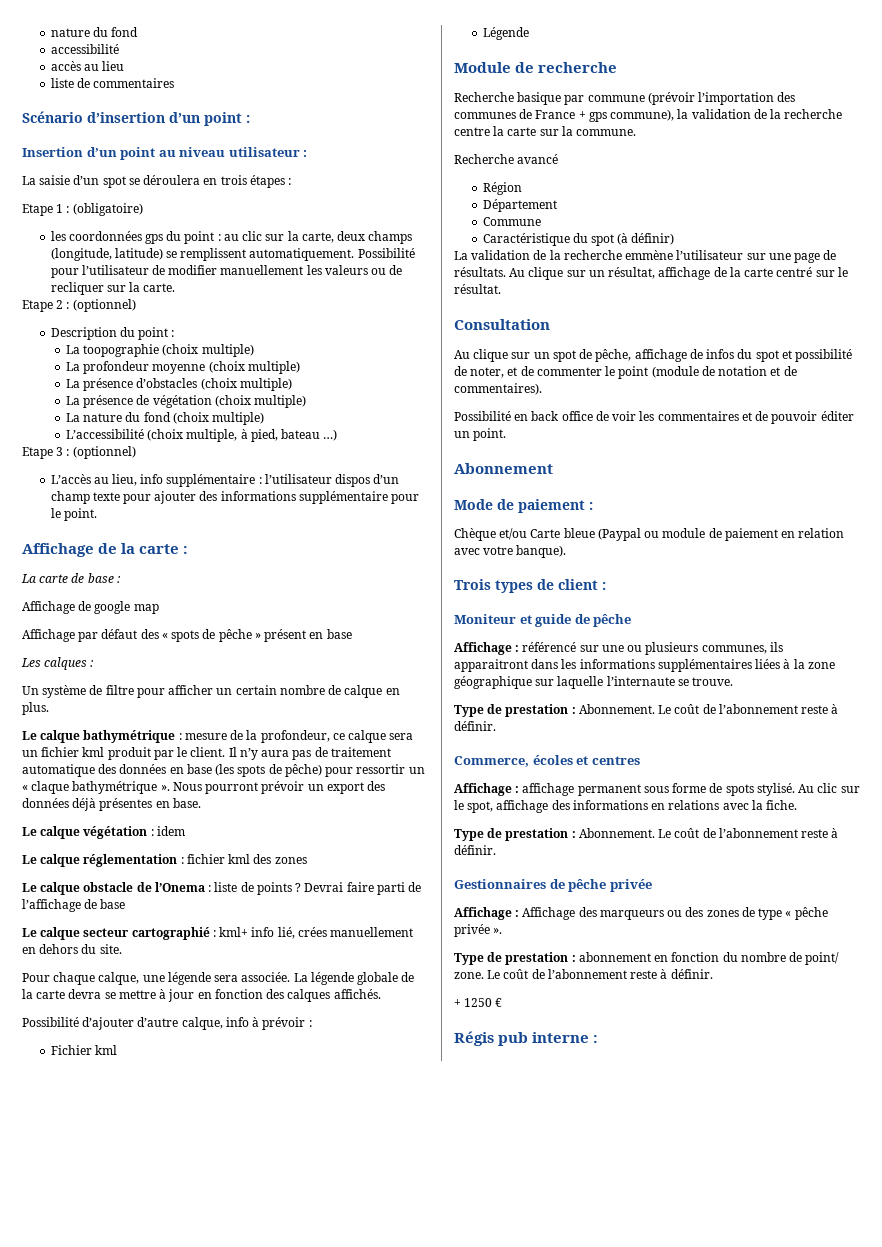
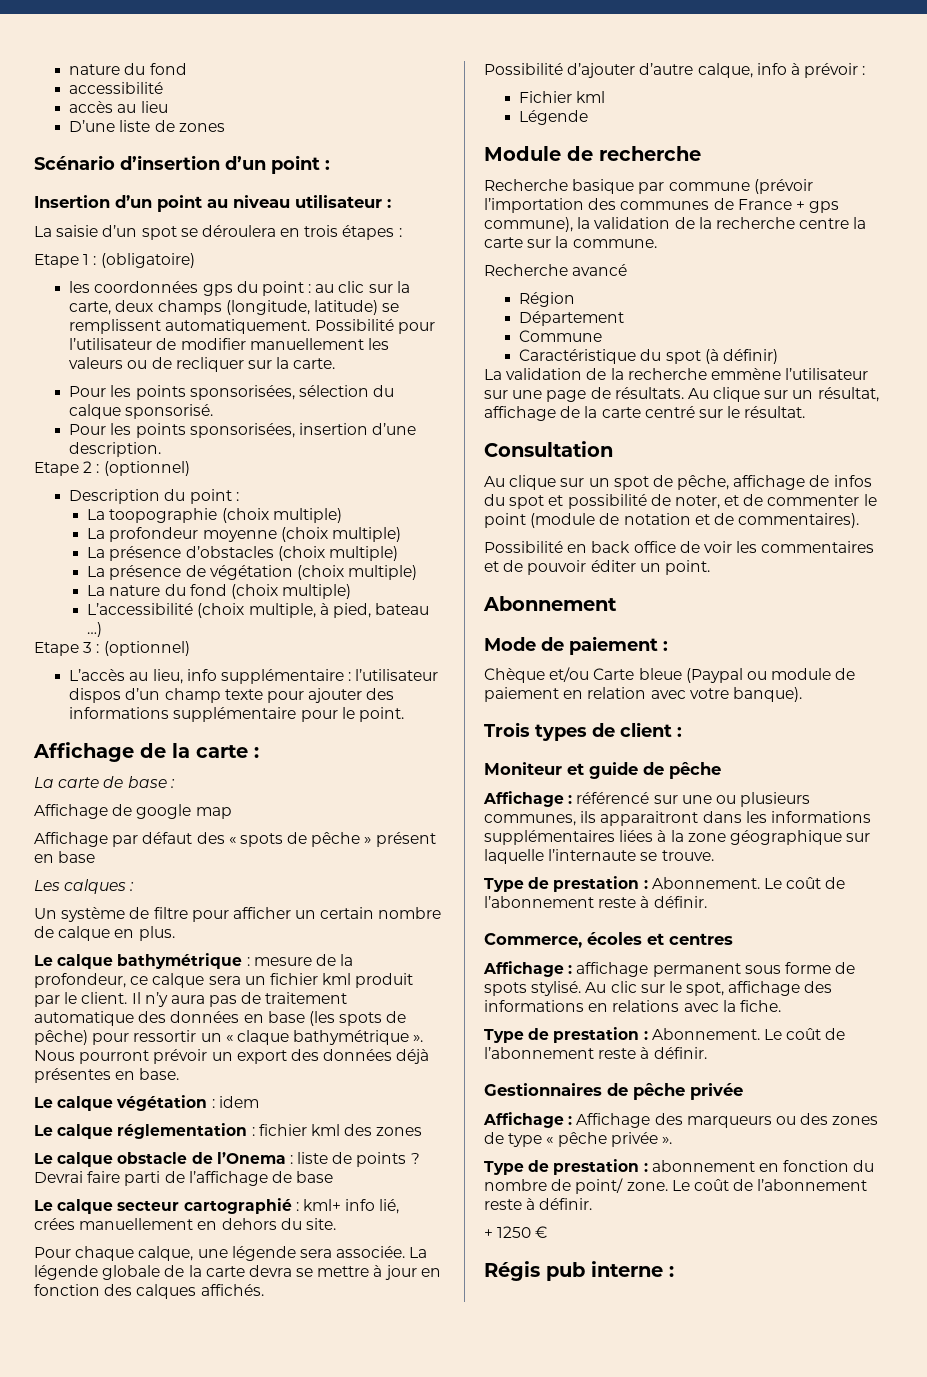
- liste de commentaires
+ D’une liste de zones
+ Pour les points sponsorisées, sélection du calque sponsorisé.
+ Pour les points sponsorisées, insertion d’une description.

